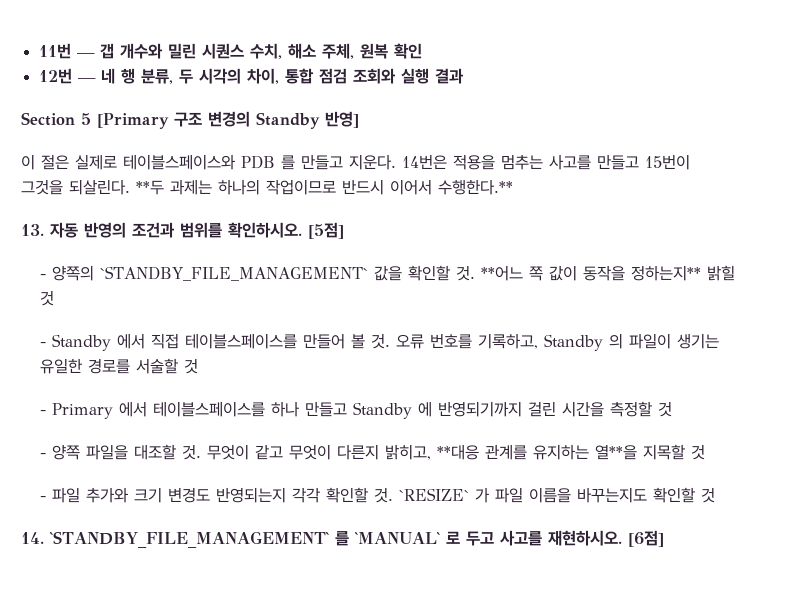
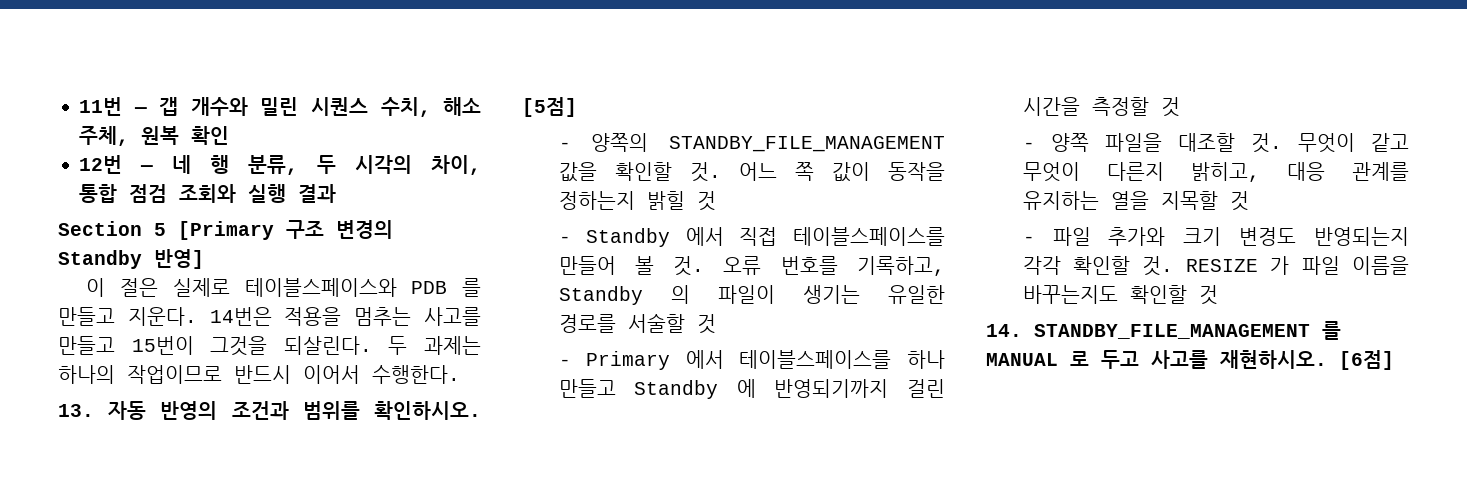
- **두 과제는 하나의 작업이므로 반드시 이어서 수행한다.**
+ 두 과제는 하나의 작업이므로 반드시 이어서 수행한다.
- - 양쪽의 `STANDBY_FILE_MANAGEMENT` 값을 확인할 것.
+ - 양쪽의 STANDBY_FILE_MANAGEMENT 값을 확인할 것.
- **어느 쪽 값이 동작을 정하는지** 밝힐 것
+ 어느 쪽 값이 동작을 정하는지 밝힐 것
- 무엇이 같고 무엇이 다른지 밝히고, **대응 관계를 유지하는 열**을 지목할 것
+ 무엇이 같고 무엇이 다른지 밝히고, 대응 관계를 유지하는 열을 지목할 것
- `RESIZE` 가 파일 이름을 바꾸는지도 확인할 것
+ RESIZE 가 파일 이름을 바꾸는지도 확인할 것
- 14. `STANDBY_FILE_MANAGEMENT` 를 `MANUAL` 로 두고 사고를 재현하시오.
+ 14. STANDBY_FILE_MANAGEMENT 를 MANUAL 로 두고 사고를 재현하시오.

